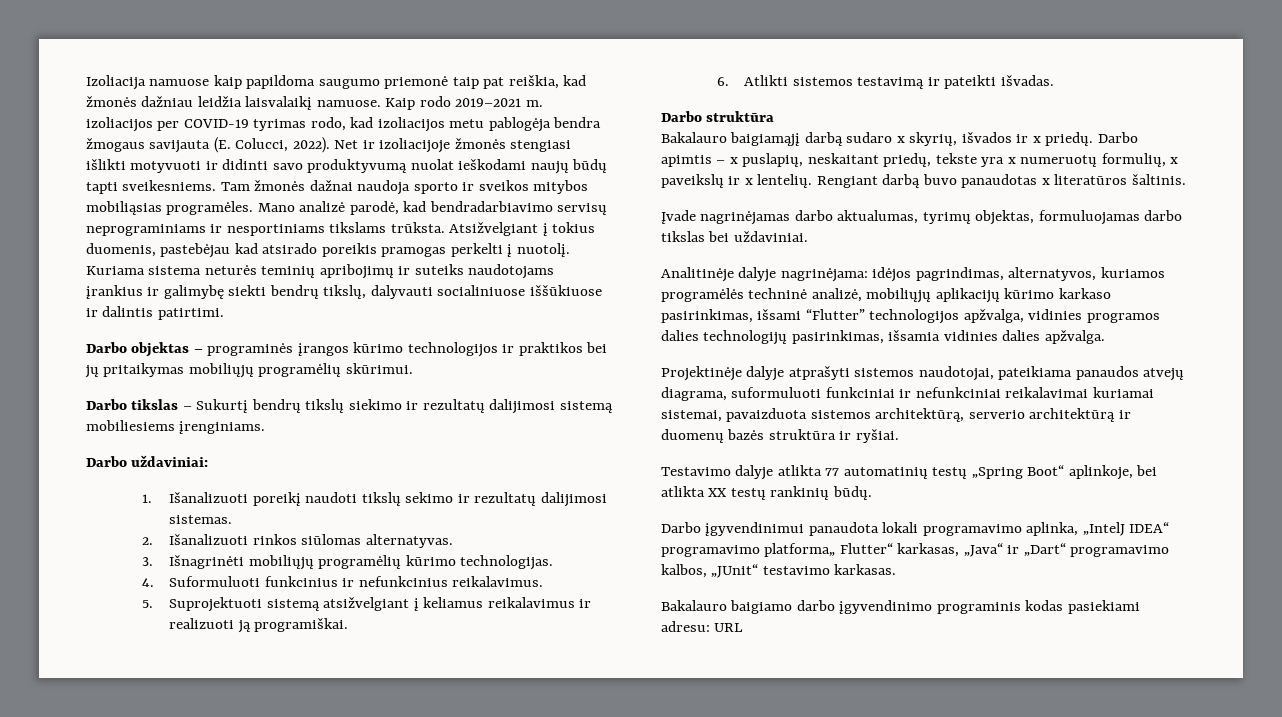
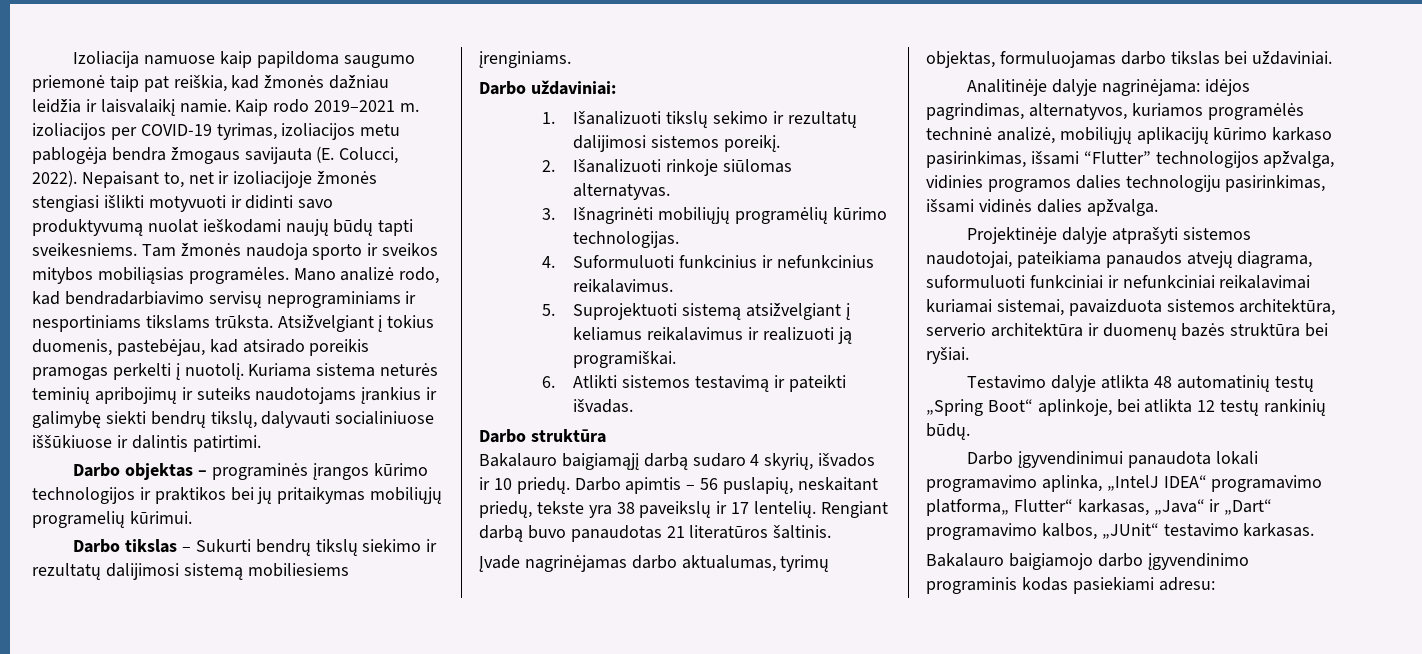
- Izoliacija namuose kaip papildoma saugumo priemonė taip pat reiškia, kad žmonės dažniau leidžia laisvalaikį namuose.
+ Izoliacija namuose kaip papildoma saugumo priemonė taip pat reiškia, kad žmonės dažniau leidžia ir laisvalaikį namie.
- Kaip rodo 2019–2021 m. izoliacijos per COVID-19 tyrimas rodo, kad izoliacijos metu pablogėja bendra žmogaus savijauta (E. Colucci, 2022).
+ Kaip rodo 2019–2021 m. izoliacijos per COVID-19 tyrimas, izoliacijos metu pablogėja bendra žmogaus savijauta (E. Colucci, 2022).
- Net ir izoliacijoje žmonės stengiasi išlikti motyvuoti ir didinti savo produktyvumą nuolat ieškodami naujų būdų tapti sveikesniems.
+ Nepaisant to, net ir izoliacijoje žmonės stengiasi išlikti motyvuoti ir didinti savo produktyvumą nuolat ieškodami naujų būdų tapti sveikesniems.
- Tam žmonės dažnai naudoja sporto ir sveikos mitybos mobiliąsias programėles.
+ Tam žmonės naudoja sporto ir sveikos mitybos mobiliąsias programėles.
- Mano analizė parodė, kad bendradarbiavimo servisų neprograminiams ir nesportiniams tikslams trūksta.
+ Mano analizė rodo, kad bendradarbiavimo servisų neprograminiams ir nesportiniams tikslams trūksta.
- Atsižvelgiant į tokius duomenis, pastebėjau kad atsirado poreikis pramogas perkelti į nuotolį.
+ Atsižvelgiant į tokius duomenis, pastebėjau, kad atsirado poreikis pramogas perkelti į nuotolį.
- Darbo objektas – programinės įrangos kūrimo technologijos ir praktikos bei jų pritaikymas mobiliųjų programėlių skūrimui.
+ Darbo objektas – programinės įrangos kūrimo technologijos ir praktikos bei jų pritaikymas mobiliųjų programelių kūrimui.
- Darbo tikslas – Sukurtį bendrų tikslų siekimo ir rezultatų dalijimosi sistemą mobiliesiems įrenginiams.
+ Darbo tikslas – Sukurti bendrų tikslų siekimo ir rezultatų dalijimosi sistemą mobiliesiems įrenginiams.
- 1. Išanalizuoti poreikį naudoti tikslų sekimo ir rezultatų dalijimosi sistemas.
+ 1. Išanalizuoti tikslų sekimo ir rezultatų dalijimosi sistemos poreikį.
- 2. Išanalizuoti rinkos siūlomas alternatyvas.
+ 2. Išanalizuoti rinkoje siūlomas alternatyvas.
- Bakalauro baigiamąjį darbą sudaro x skyrių, išvados ir x priedų.
+ Bakalauro baigiamąjį darbą sudaro 4 skyrių, išvados ir 10 priedų.
- Darbo apimtis – x puslapių, neskaitant priedų, tekste yra x numeruotų formulių, x paveikslų ir x lentelių.
+ Darbo apimtis – 56 puslapių, neskaitant priedų, tekste yra 38 paveikslų ir 17 lentelių.
- Rengiant darbą buvo panaudotas x literatūros šaltinis.
+ Rengiant darbą buvo panaudotas 21 literatūros šaltinis.
- Analitinėje dalyje nagrinėjama: idėjos pagrindimas, alternatyvos, kuriamos programėlės techninė analizė, mobiliųjų aplikacijų kūrimo karkaso pasirinkimas, išsami “Flutter” technologijos apžvalga, vidinies programos dalies technologijų pasirinkimas, išsamia vidinies dalies apžvalga.
+ Analitinėje dalyje nagrinėjama: idėjos pagrindimas, alternatyvos, kuriamos programėlės techninė analizė, mobiliųjų aplikacijų kūrimo karkaso pasirinkimas, išsami “Flutter” technologijos apžvalga, vidinies programos dalies technologiju pasirinkimas, išsami vidinės dalies apžvalga.
- Projektinėje dalyje atprašyti sistemos naudotojai, pateikiama panaudos atvejų diagrama, suformuluoti funkciniai ir nefunkciniai reikalavimai kuriamai sistemai, pavaizduota sistemos architektūrą, serverio architektūrą ir duomenų bazės struktūra ir ryšiai.
+ Projektinėje dalyje atprašyti sistemos naudotojai, pateikiama panaudos atvejų diagrama, suformuluoti funkciniai ir nefunkciniai reikalavimai kuriamai sistemai, pavaizduota sistemos architektūra, serverio architektūra ir duomenų bazės struktūra bei ryšiai.
- Testavimo dalyje atlikta 77 automatinių testų „Spring Boot“ aplinkoje, bei atlikta XX testų rankinių būdų.
+ Testavimo dalyje atlikta 48 automatinių testų „Spring Boot“ aplinkoje, bei atlikta 12 testų rankinių būdų.
- Bakalauro baigiamo darbo įgyvendinimo programinis kodas pasiekiami adresu: URL
+ Bakalauro baigiamojo darbo įgyvendinimo programinis kodas pasiekiami adresu:

